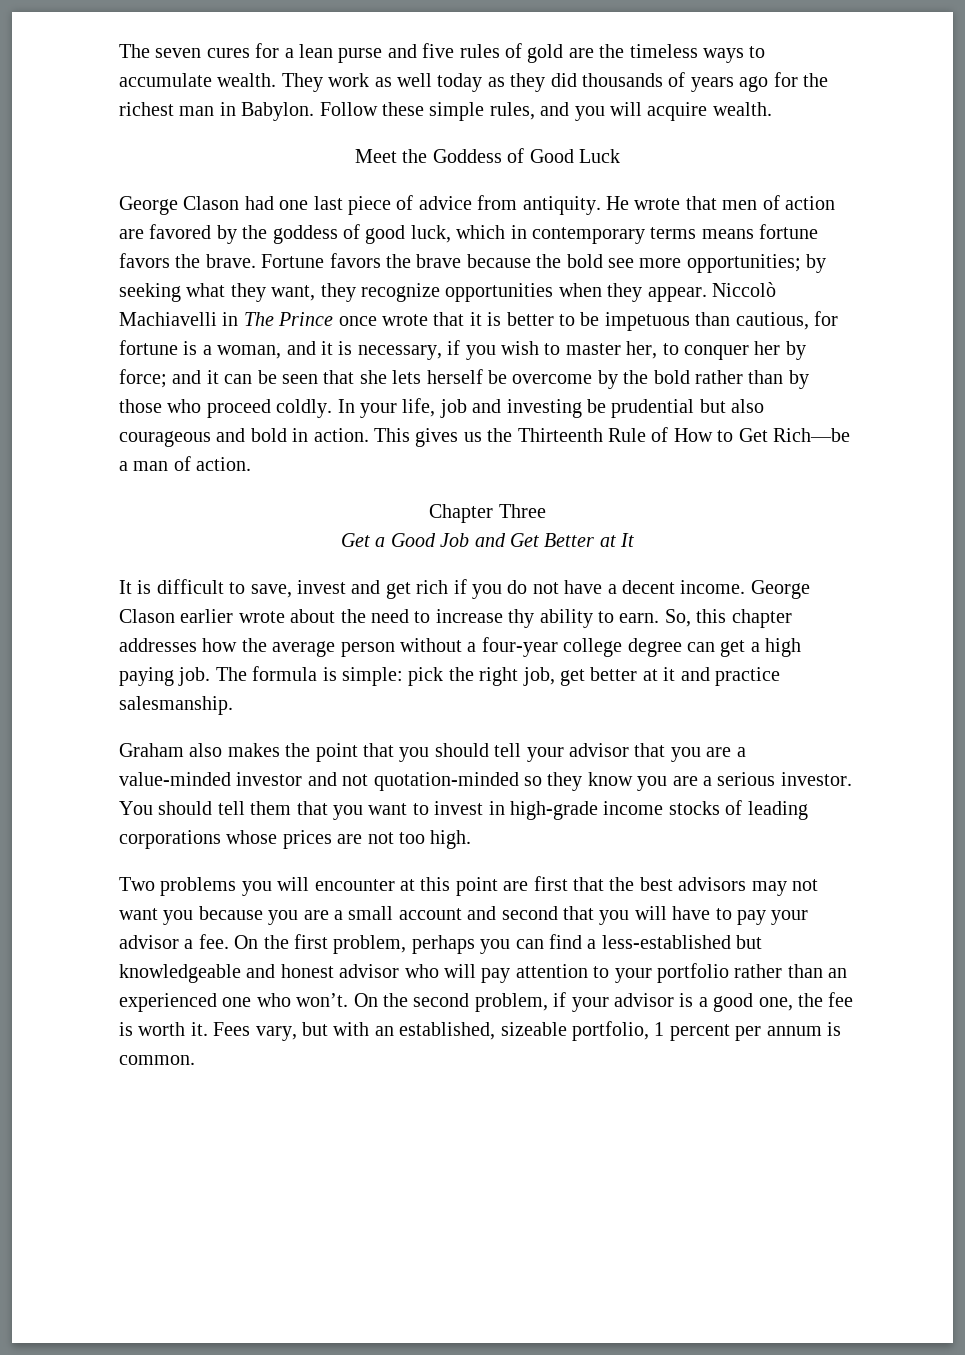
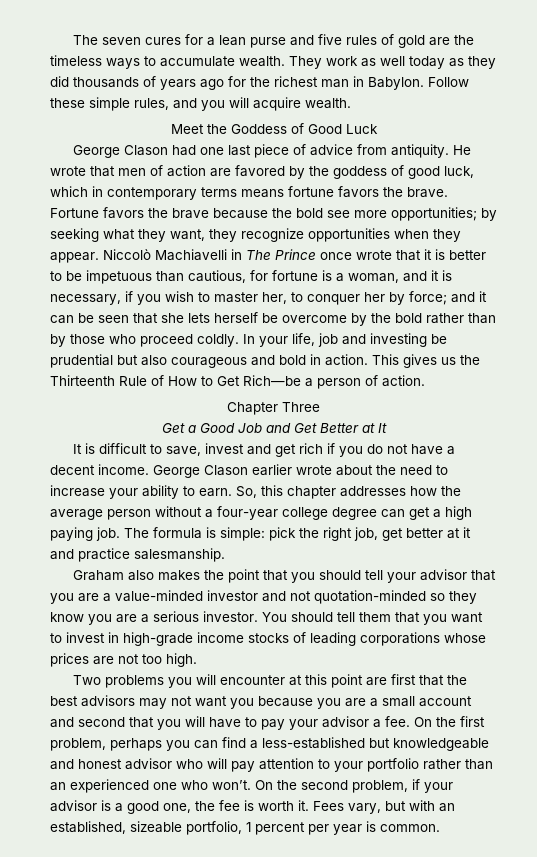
- This gives us the Thirteenth Rule of How to Get Rich—be a man of action.
+ This gives us the Thirteenth Rule of How to Get Rich—be a person of action.
- George Clason earlier wrote about the need to increase thy ability to earn.
+ George Clason earlier wrote about the need to increase your ability to earn.
- Fees vary, but with an established, sizeable portfolio, 1 percent per annum is common.
+ Fees vary, but with an established, sizeable portfolio, 1 percent per year is common.

